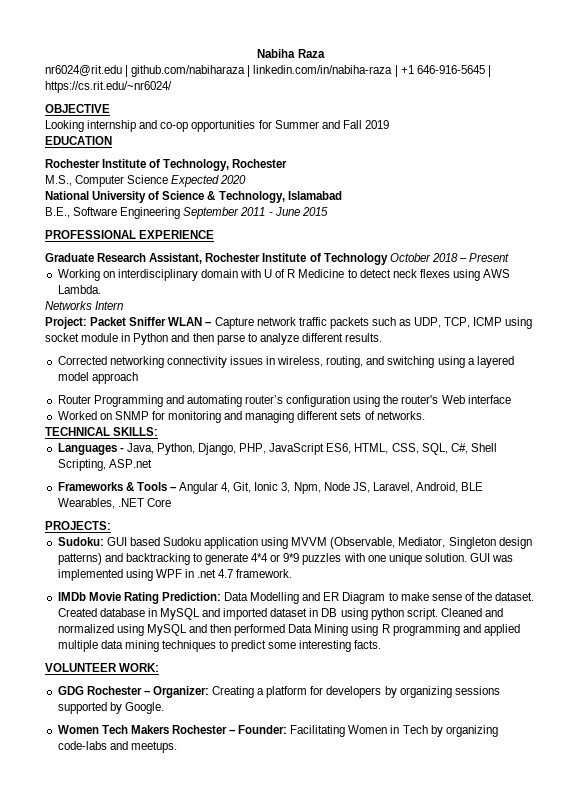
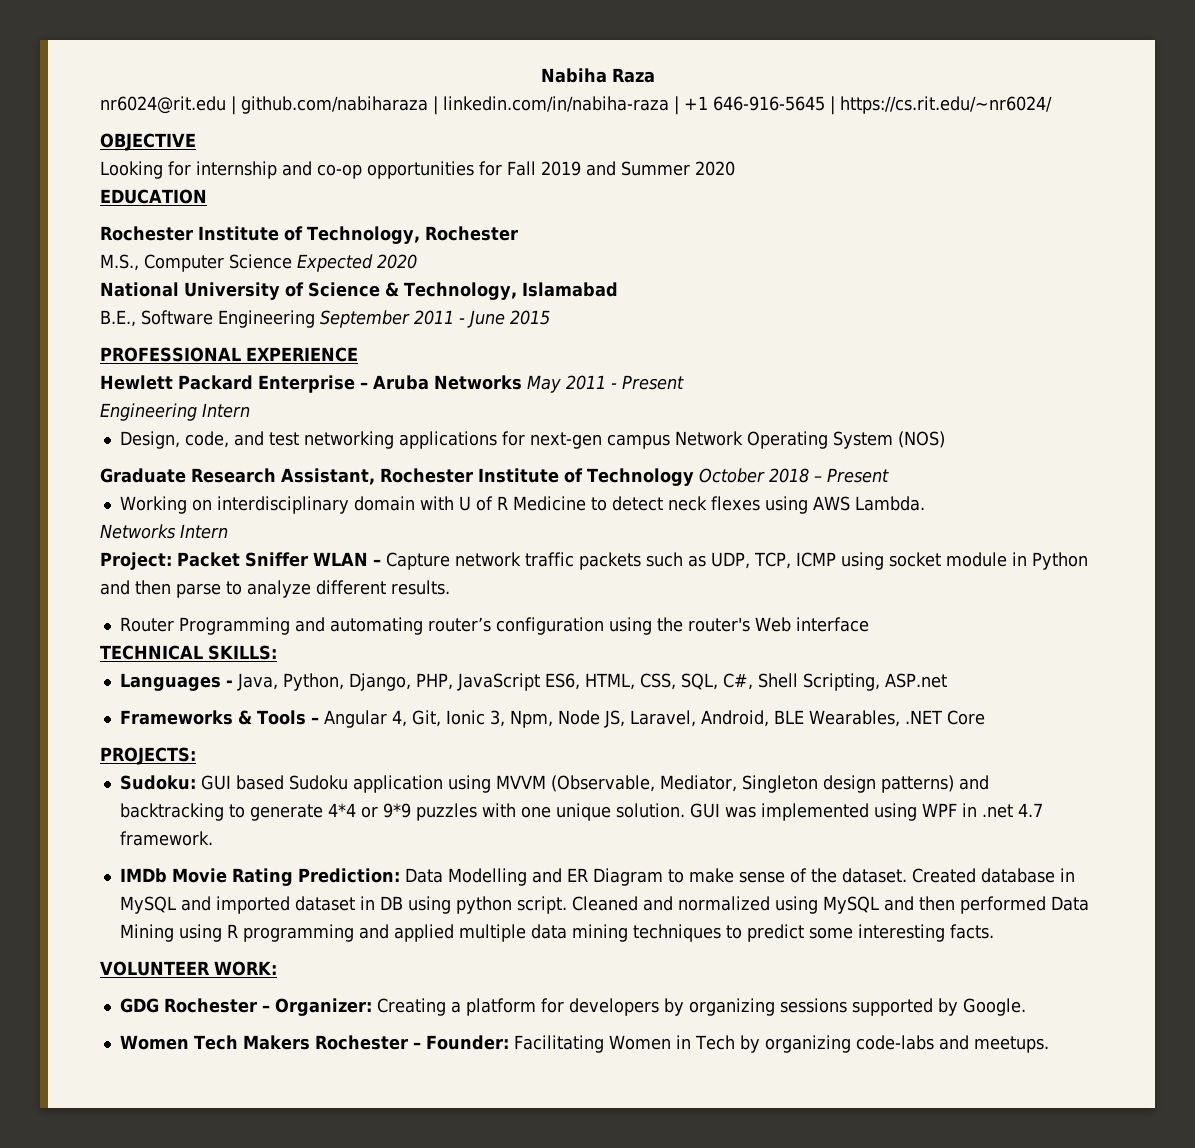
- Looking internship and co-op opportunities for Summer and Fall 2019
+ Looking for internship and co-op opportunities for Fall 2019 and Summer 2020
+ Hewlett Packard Enterprise – Aruba Networks May 2011 - Present
+ Engineering Intern
+ Design, code, and test networking applications for next-gen campus Network Operating System (NOS)
- Corrected networking connectivity issues in wireless, routing, and switching using a layered model approach
- Worked on SNMP for monitoring and managing different sets of networks.

